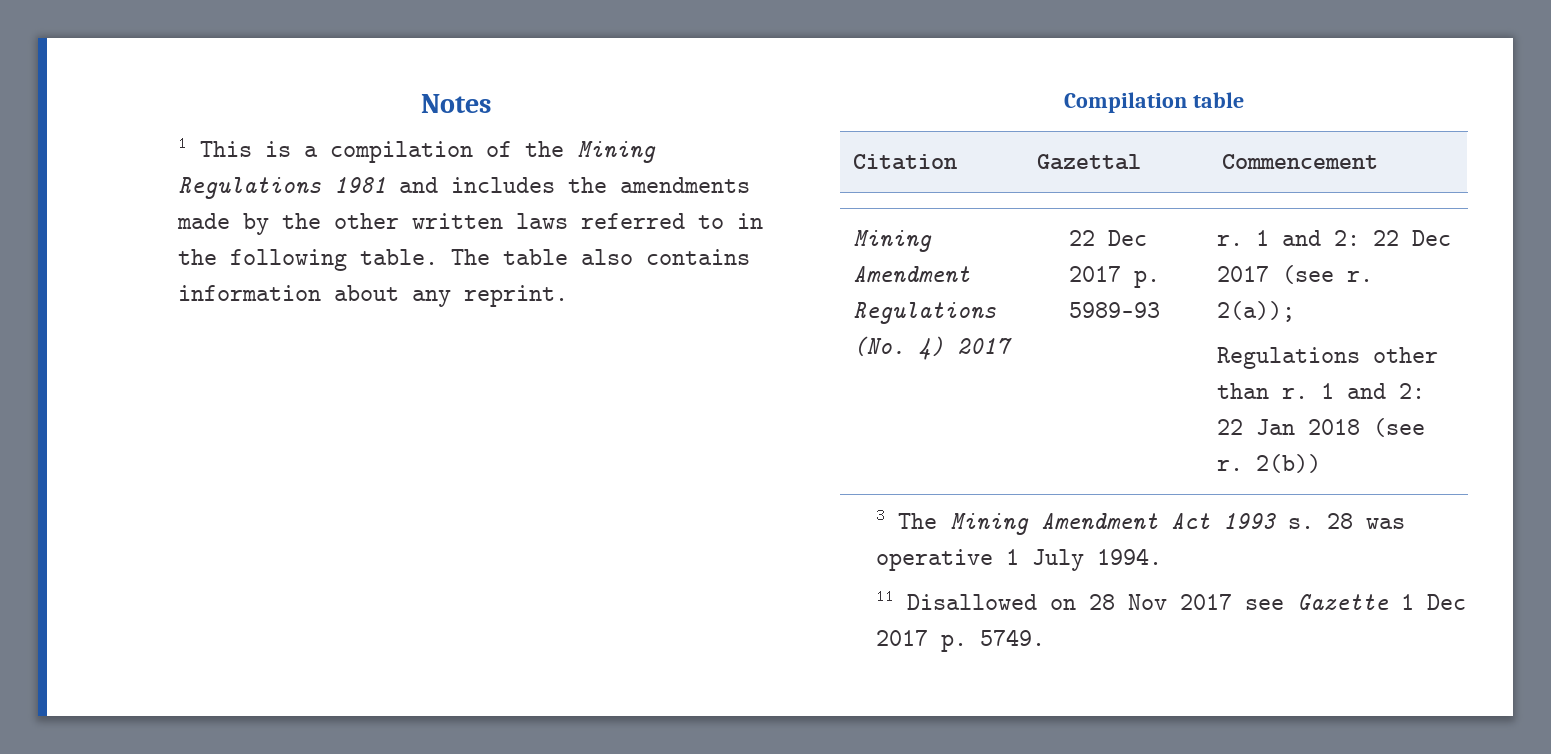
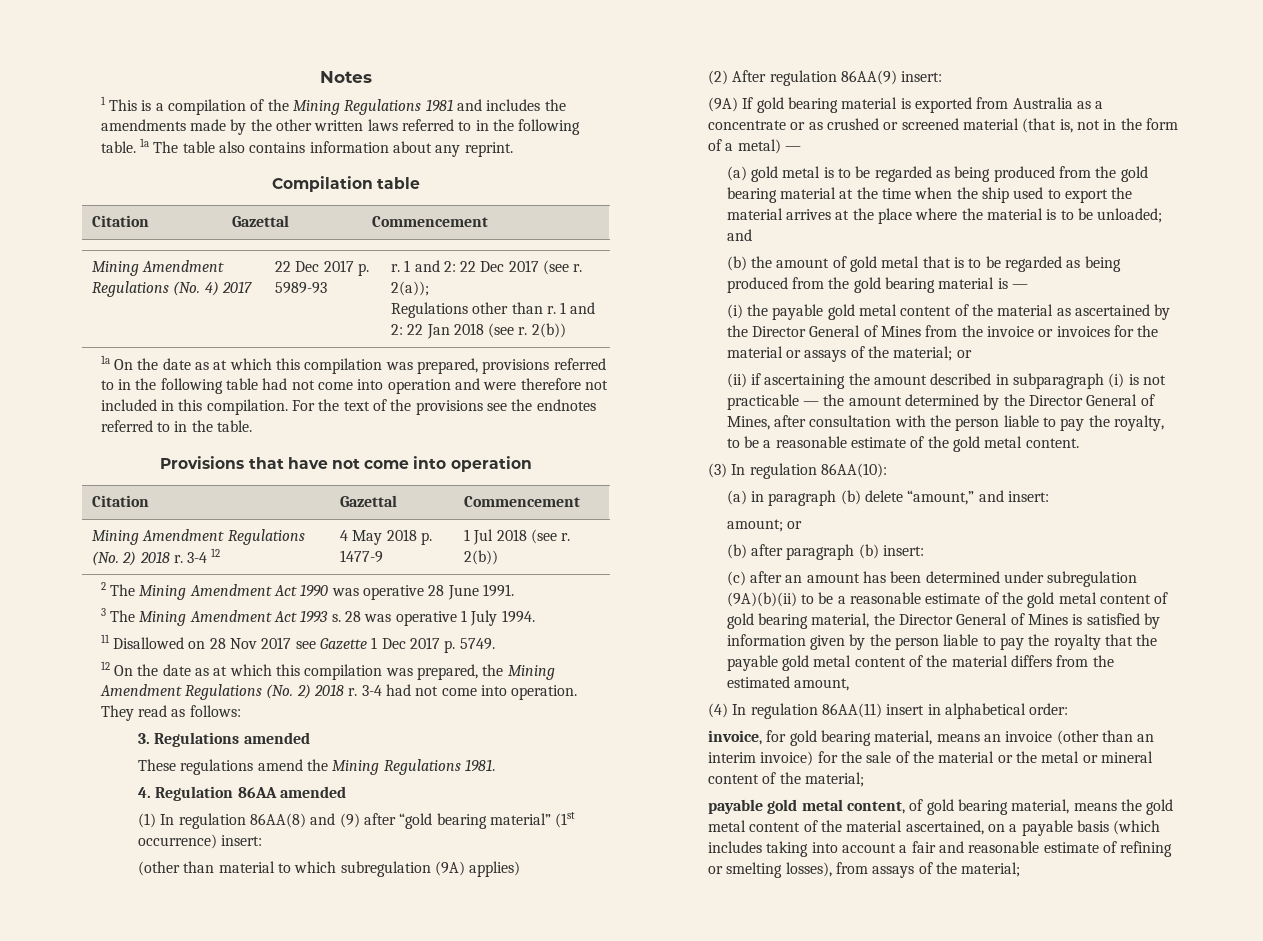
- The table also contains information about any reprint.
+ 1a The table also contains information about any reprint.
+ 1a On the date as at which this compilation was prepared, provisions referred to in the following table had not come into operation and were therefore not included in this compilation. For the text of the provisions see the endnotes referred to in the table.
+ Provisions that have not come into operation
+ Citation | Gazettal | Commencement
+ Mining Amendment Regulations (No. 2) 2018 r. 3-4 12 | 4 May 2018 p. 1477-9 | 1 Jul 2018 (see r. 2(b))
+ 2 The Mining Amendment Act 1990 was operative 28 June 1991.
+ 12 On the date as at which this compilation was prepared, the Mining Amendment Regulations (No. 2) 2018 r. 3-4 had not come into operation. They read as follows:
+ 3. Regulations amended
+ These regulations amend the Mining Regulations 1981.
+ 4. Regulation 86AA amended
+ (1) In regulation 86AA(8) and (9) after “gold bearing material” (1st occurrence) insert:
+ (other than material to which subregulation (9A) applies)
+ (2) After regulation 86AA(9) insert:
+ (9A) If gold bearing material is exported from Australia as a concentrate or as crushed or screened material (that is, not in the form of a metal) —
+ (a) gold metal is to be regarded as being produced from the gold bearing material at the time when the ship used to export the material arrives at the place where the material is to be unloaded; and
+ (b) the amount of gold metal that is to be regarded as being produced from the gold bearing material is —
+ (i) the payable gold metal content of the material as ascertained by the Director General of Mines from the invoice or invoices for the material or assays of the material; or
+ (ii) if ascertaining the amount described in subparagraph (i) is not practicable — the amount determined by the Director General of Mines, after consultation with the person liable to pay the royalty, to be a reasonable estimate of the gold metal content.
+ (3) In regulation 86AA(10):
+ (a) in paragraph (b) delete “amount,” and insert:
+ amount; or
+ (b) after paragraph (b) insert:
+ (c) after an amount has been determined under subregulation (9A)(b)(ii) to be a reasonable estimate of the gold metal content of gold bearing material, the Director General of Mines is satisfied by information given by the person liable to pay the royalty that the payable gold metal content of the material differs from the estimated amount,
+ (4) In regulation 86AA(11) insert in alphabetical order:
+ invoice, for gold bearing material, means an invoice (other than an interim invoice) for the sale of the material or the metal or mineral content of the material;
+ payable gold metal content, of gold bearing material, means the gold metal content of the material ascertained, on a payable basis (which includes taking into account a fair and reasonable estimate of refining or smelting losses), from assays of the material;

